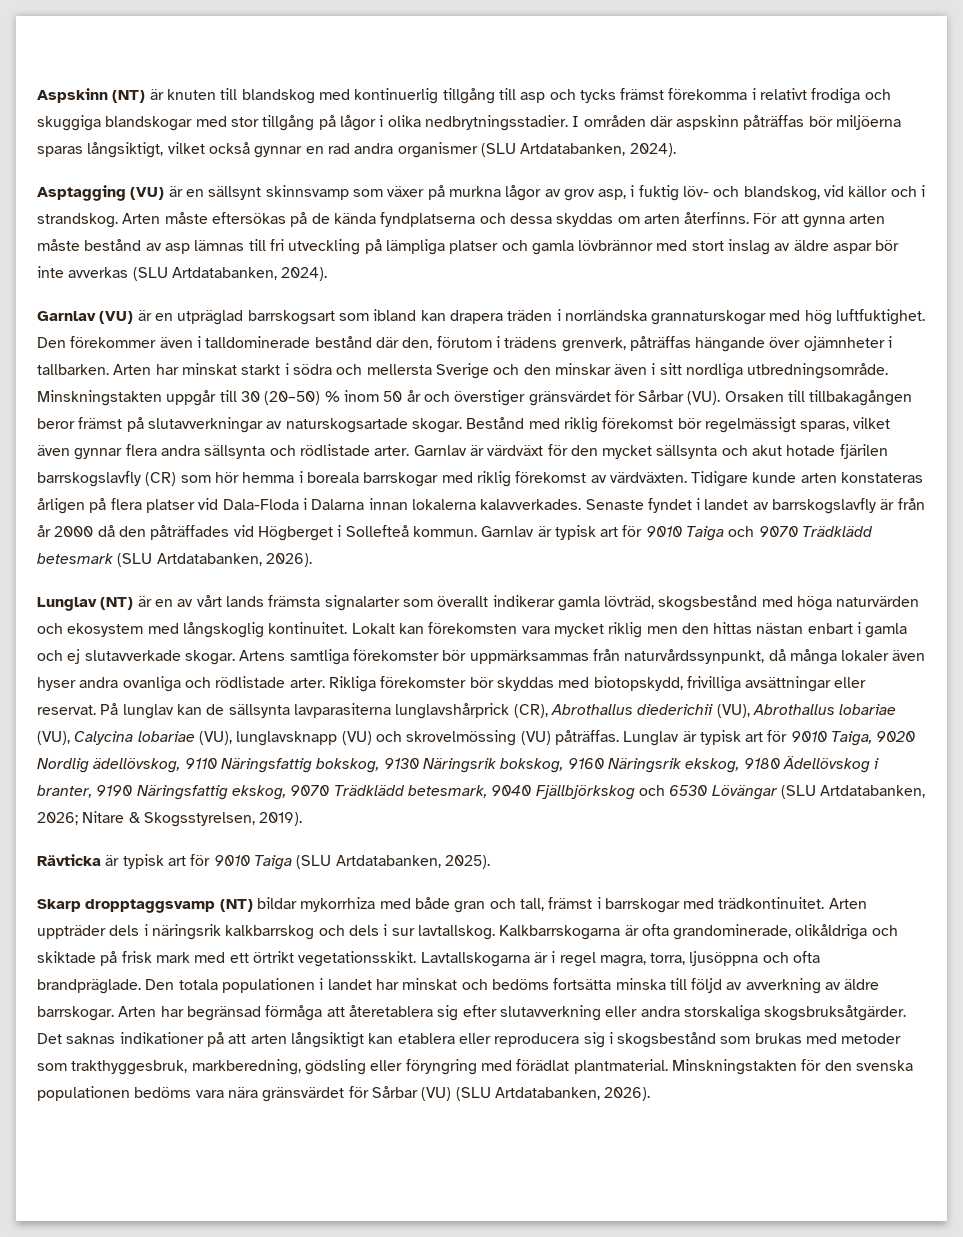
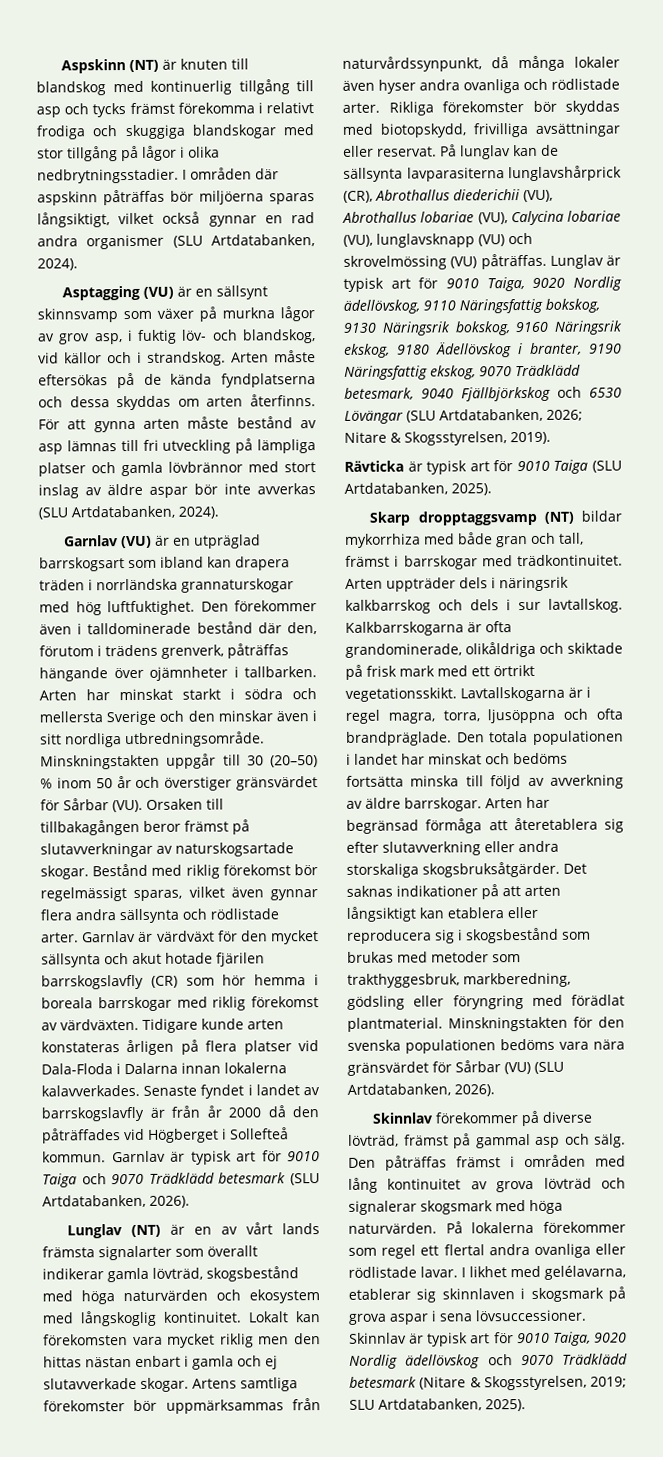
+ Skinnlav förekommer på diverse lövträd, främst på gammal asp och sälg. Den påträffas främst i områden med lång kontinuitet av grova lövträd och signalerar skogsmark med höga naturvärden. På lokalerna förekommer som regel ett flertal andra ovanliga eller rödlistade lavar. I likhet med gelélavarna, etablerar sig skinnlaven i skogsmark på grova aspar i sena lövsuccessioner. Skinnlav är typisk art för 9010 Taiga, 9020 Nordlig ädellövskog och 9070 Trädklädd betesmark (Nitare & Skogsstyrelsen, 2019; SLU Artdatabanken, 2025).

